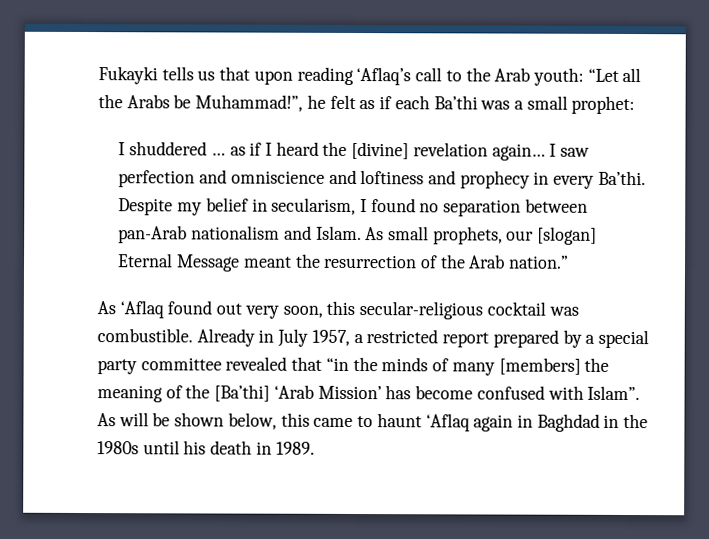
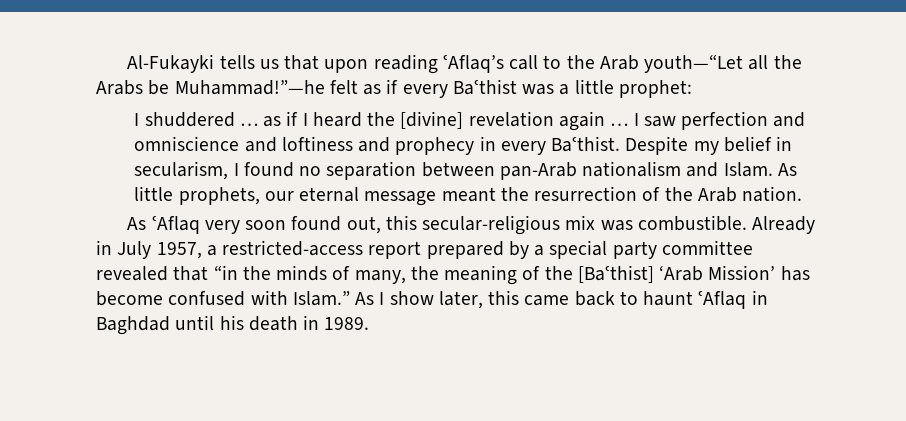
- Fukayki tells us that upon reading ‘Aflaq’s call to the Arab youth: “Let all the Arabs be Muhammad!”, he felt as if each Ba’thi was a small prophet:
+ Al-Fukayki tells us that upon reading ʿAflaq’s call to the Arab youth—“Let all the Arabs be Muhammad!”—he felt as if every Baʿthist was a little prophet:
- I shuddered … as if I heard the [divine] revelation again…
+ I shuddered … as if I heard the [divine] revelation again …
- I saw perfection and omniscience and loftiness and prophecy in every Ba’thi.
+ I saw perfection and omniscience and loftiness and prophecy in every Baʿthist.
- As small prophets, our [slogan] Eternal Message meant the resurrection of the Arab nation.”
- As ‘Aflaq found out very soon, this secular-religious cocktail was combustible.
+ As little prophets, our eternal message meant the resurrection of the Arab nation.
+ As ʿAflaq very soon found out, this secular-religious mix was combustible.
- Already in July 1957, a restricted report prepared by a special party committee revealed that “in the minds of many [members] the meaning of the [Ba’thi] ‘Arab Mission’ has become confused with Islam”. As will be shown below, this came to haunt ‘Aflaq again in Baghdad in the 1980s until his death in 1989.
+ Already in July 1957, a restricted-access report prepared by a special party committee revealed that “in the minds of many, the meaning of the [Baʿthist] ‘Arab Mission’ has become confused with Islam.” As I show later, this came back to haunt ʿAflaq in Baghdad until his death in 1989.

